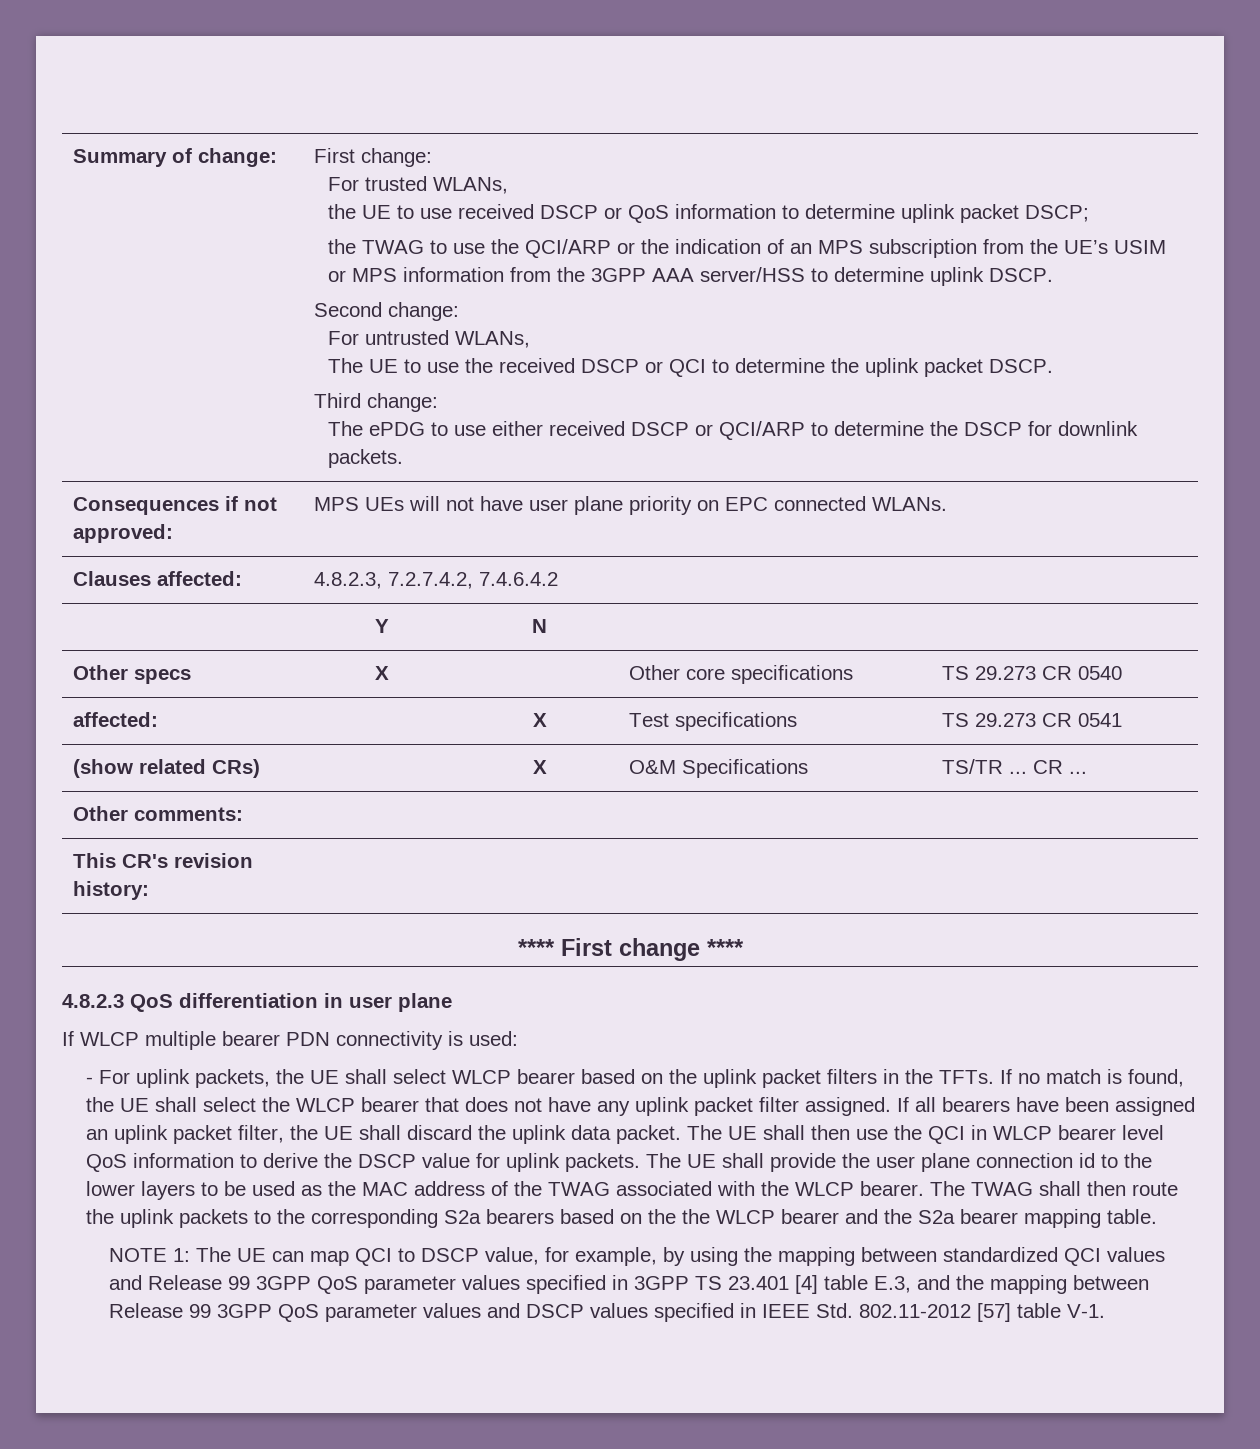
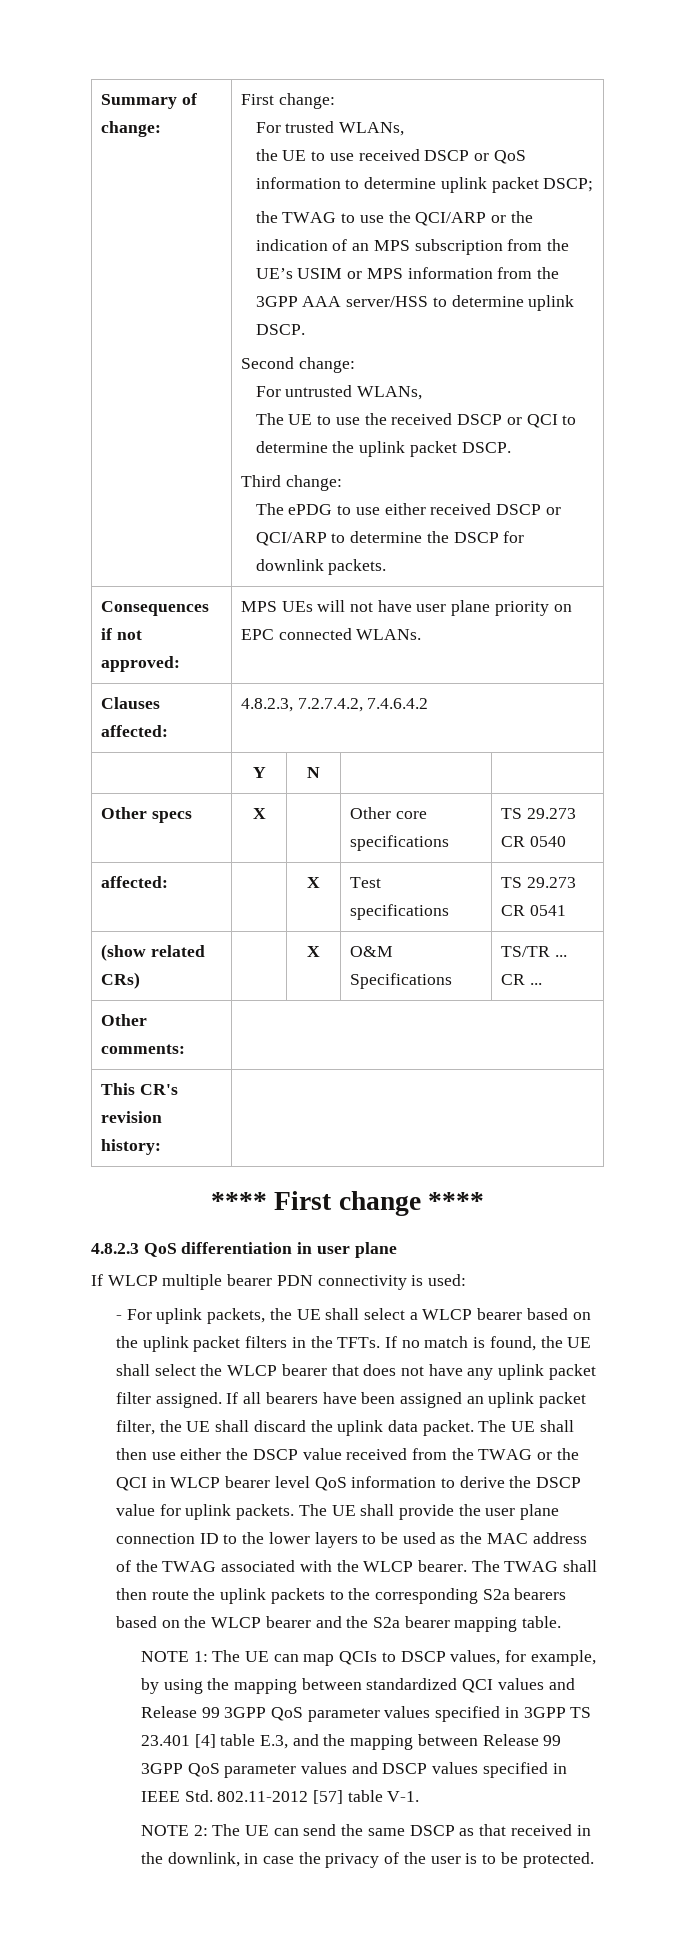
- - For uplink packets, the UE shall select WLCP bearer based on the uplink packet filters in the TFTs.
+ - For uplink packets, the UE shall select a WLCP bearer based on the uplink packet filters in the TFTs.
- The UE shall then use the QCI in WLCP bearer level QoS information to derive the DSCP value for uplink packets.
+ The UE shall then use either the DSCP value received from the TWAG or the QCI in WLCP bearer level QoS information to derive the DSCP value for uplink packets.
- The UE shall provide the user plane connection id to the lower layers to be used as the MAC address of the TWAG associated with the WLCP bearer.
+ The UE shall provide the user plane connection ID to the lower layers to be used as the MAC address of the TWAG associated with the WLCP bearer.
- The TWAG shall then route the uplink packets to the corresponding S2a bearers based on the the WLCP bearer and the S2a bearer mapping table.
+ The TWAG shall then route the uplink packets to the corresponding S2a bearers based on the WLCP bearer and the S2a bearer mapping table.
- NOTE 1: The UE can map QCI to DSCP value, for example, by using the mapping between standardized QCI values and Release 99 3GPP QoS parameter values specified in 3GPP TS 23.401 [4] table E.3, and the mapping between Release 99 3GPP QoS parameter values and DSCP values specified in IEEE Std. 802.11-2012 [57] table V-1.
+ NOTE 1: The UE can map QCIs to DSCP values, for example, by using the mapping between standardized QCI values and Release 99 3GPP QoS parameter values specified in 3GPP TS 23.401 [4] table E.3, and the mapping between Release 99 3GPP QoS parameter values and DSCP values specified in IEEE Std. 802.11-2012 [57] table V-1.
+ NOTE 2: The UE can send the same DSCP as that received in the downlink, in case the privacy of the user is to be protected.

